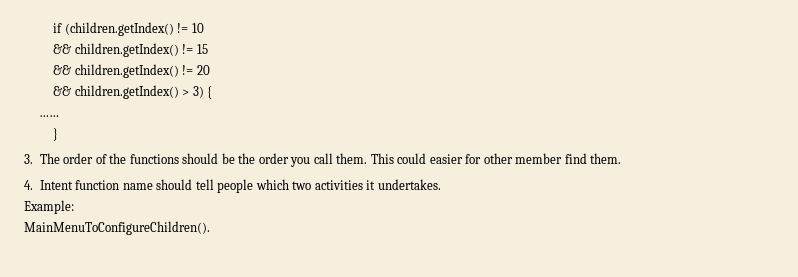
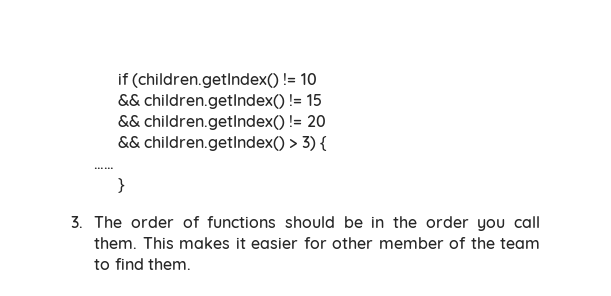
- 3. The order of the functions should be the order you call them.
+ 3. The order of functions should be in the order you call them.
- This could easier for other member find them.
- 4. Intent function name should tell people which two activities it undertakes.
- Example:
- MainMenuToConfigureChildren().
+ This makes it easier for other member of the team to find them.

